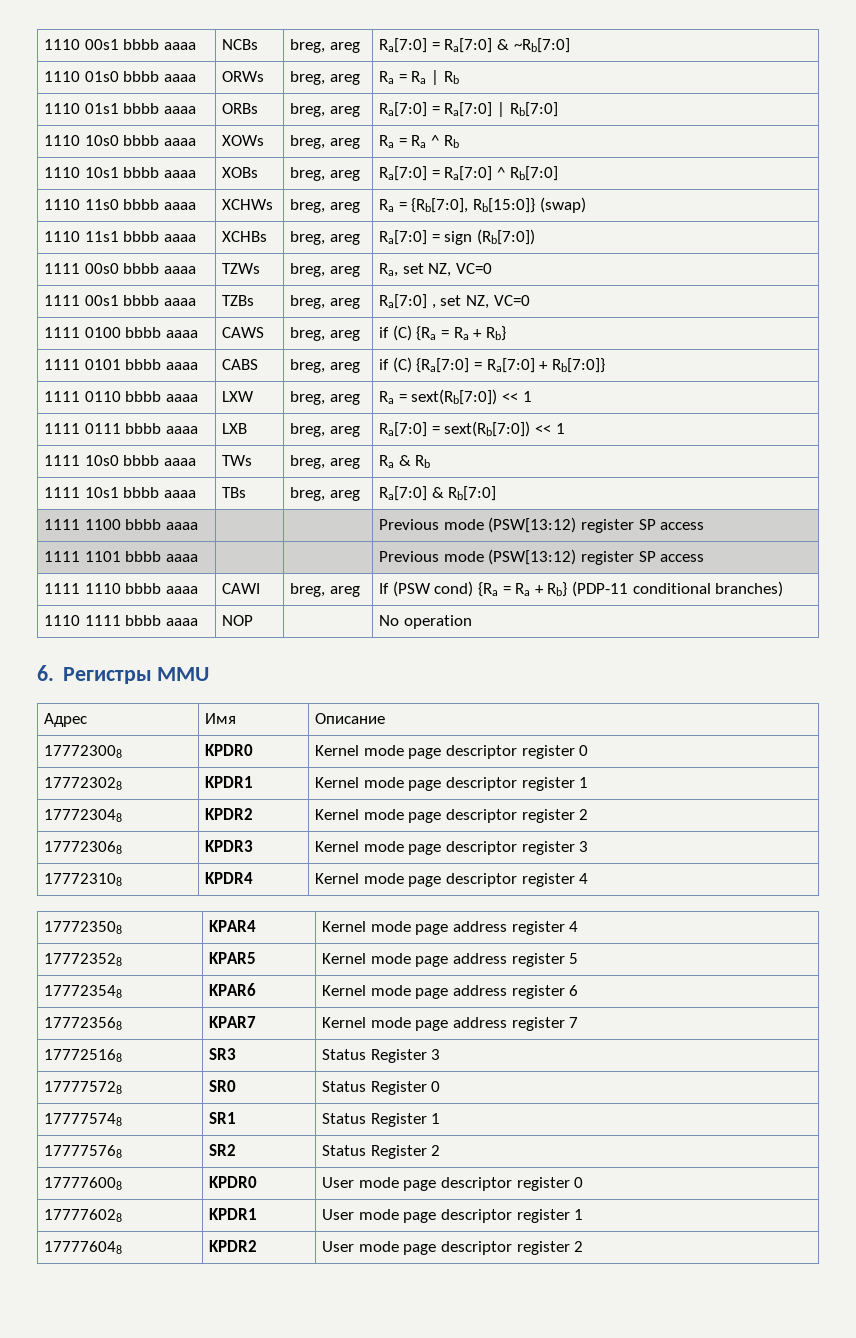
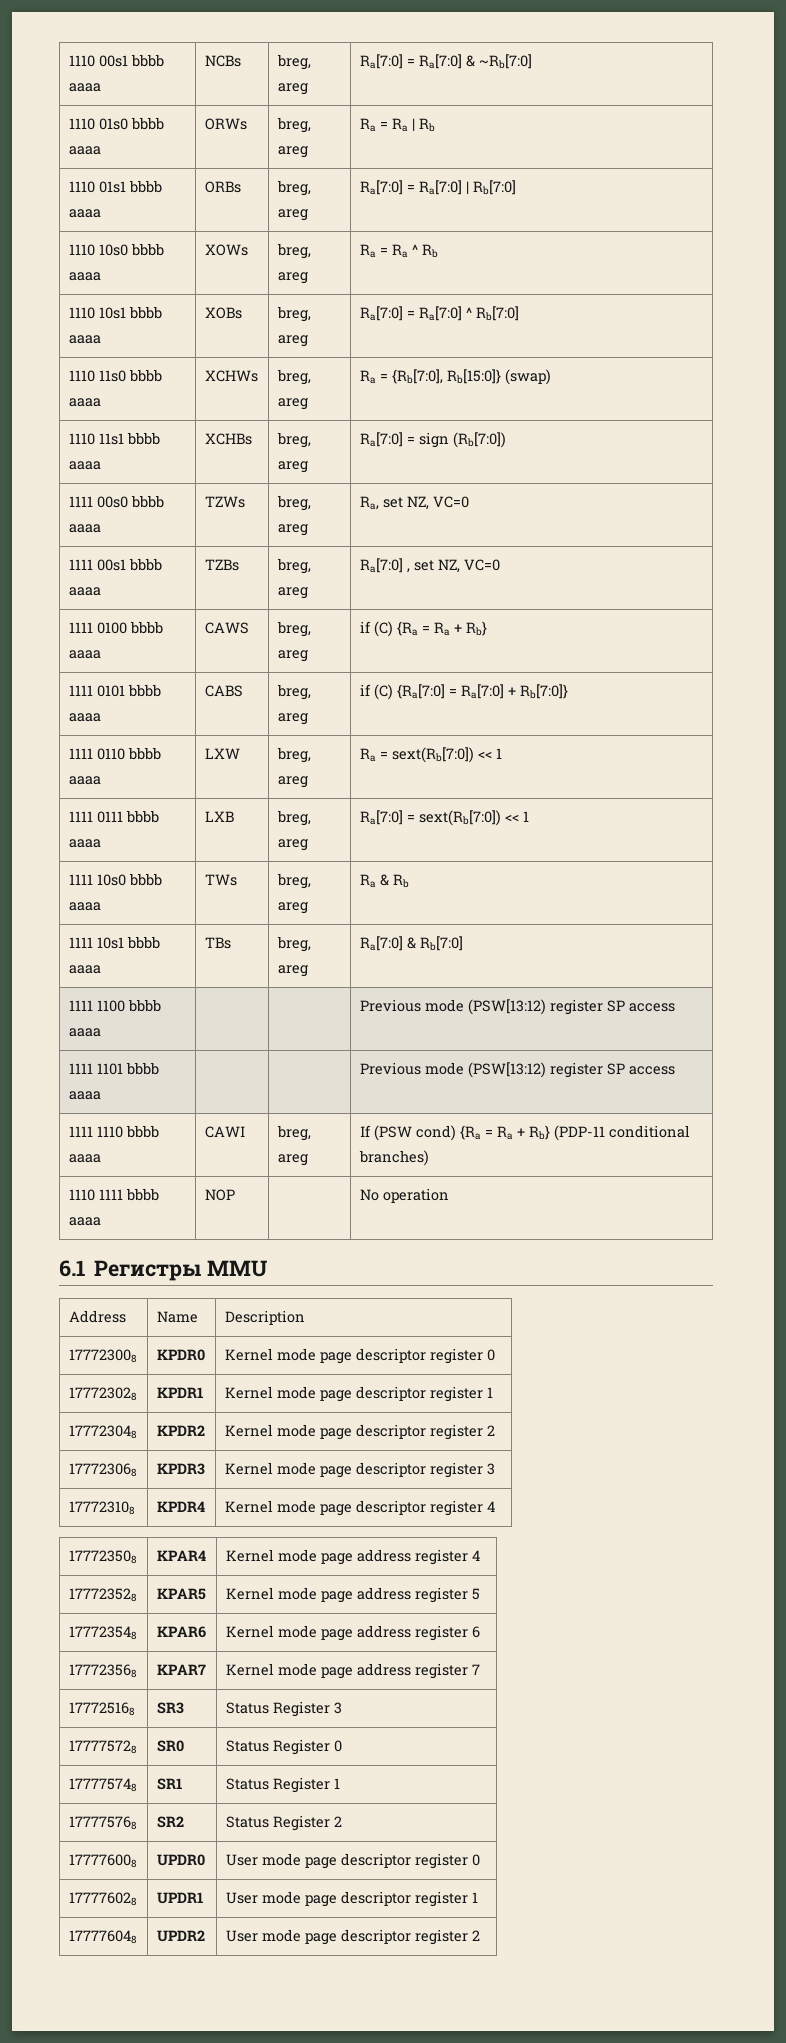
- 6. Регистры MMU
+ 6.1 Регистры MMU
- Адрес | Имя | Описание
+ Address | Name | Description
- 177776008 | KPDR0 | User mode page descriptor register 0
+ 177776008 | UPDR0 | User mode page descriptor register 0
- 177776028 | KPDR1 | User mode page descriptor register 1
+ 177776028 | UPDR1 | User mode page descriptor register 1
- 177776048 | KPDR2 | User mode page descriptor register 2
+ 177776048 | UPDR2 | User mode page descriptor register 2

